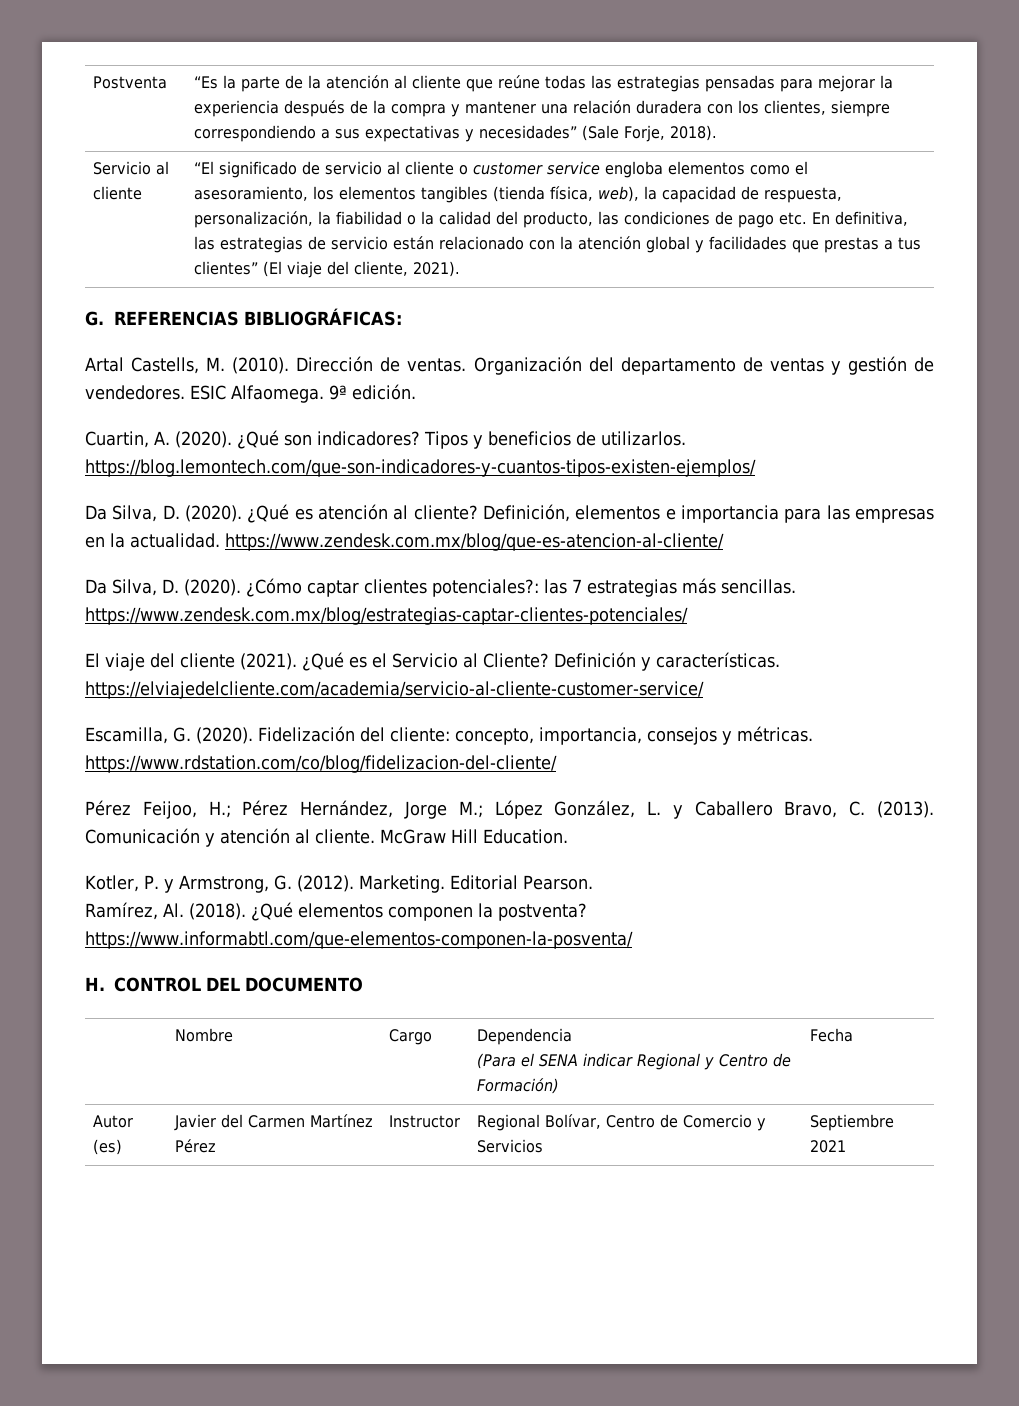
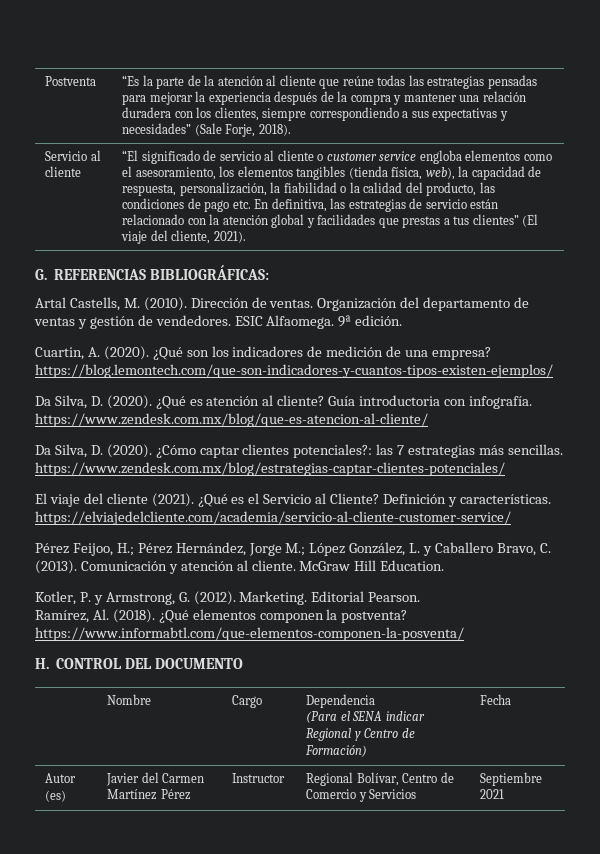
- ¿Qué son indicadores? Tipos y beneficios de utilizarlos. https://blog.lemontech.com/que-son-indicadores-y-cuantos-tipos-existen-ejemplos/
+ ¿Qué son los indicadores de medición de una empresa? https://blog.lemontech.com/que-son-indicadores-y-cuantos-tipos-existen-ejemplos/
- Definición, elementos e importancia para las empresas en la actualidad. https://www.zendesk.com.mx/blog/que-es-atencion-al-cliente/
+ Guía introductoria con infografía. https://www.zendesk.com.mx/blog/que-es-atencion-al-cliente/
- Escamilla, G. (2020). Fidelización del cliente: concepto, importancia, consejos y métricas. https://www.rdstation.com/co/blog/fidelizacion-del-cliente/

